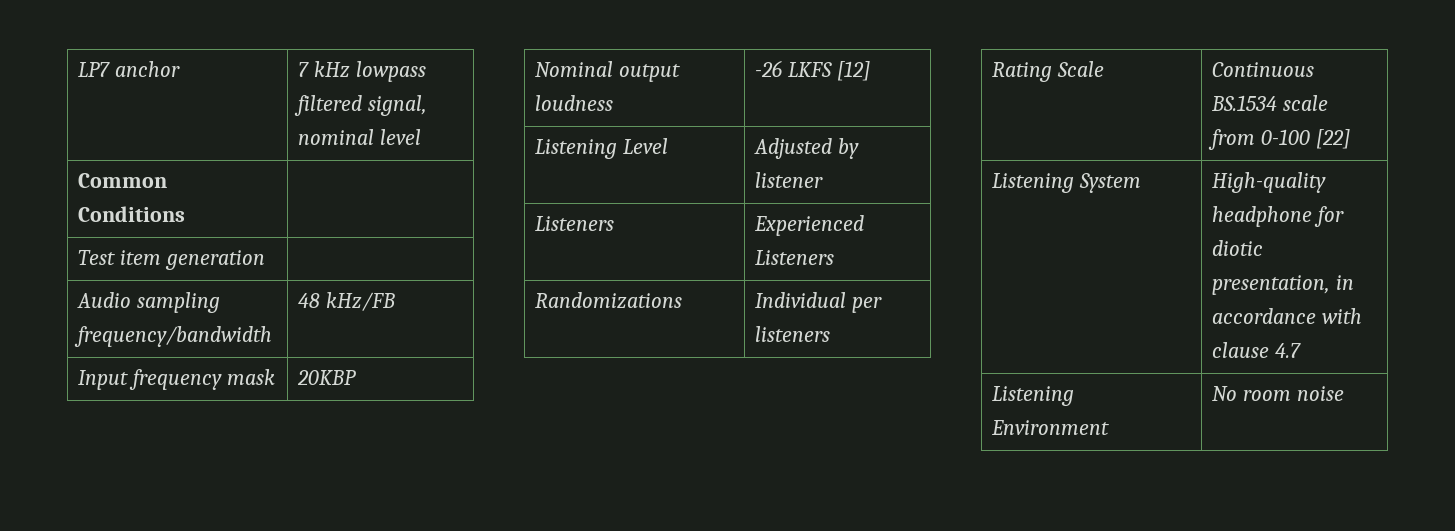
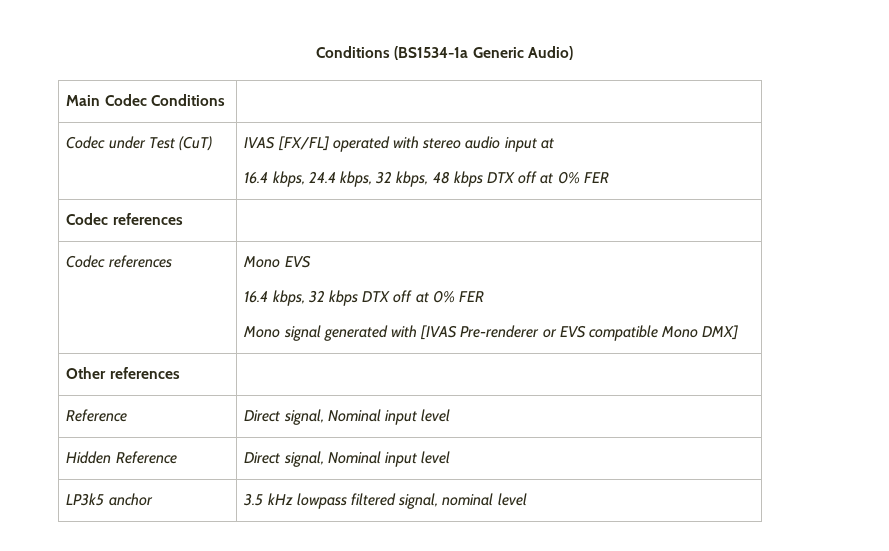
- LP7 anchor | 7 kHz lowpass filtered signal, nominal level
+ Conditions (BS1534-1a Generic Audio)
+ Main Codec Conditions |
+ Codec under Test (CuT) | IVAS [FX/FL] operated with stereo audio input at
+ 16.4 kbps, 24.4 kbps, 32 kbps, 48 kbps DTX off at 0% FER
+ Codec references |
+ Codec references | Mono EVS
+ 16.4 kbps, 32 kbps DTX off at 0% FER
+ Mono signal generated with [IVAS Pre-renderer or EVS compatible Mono DMX]
+ Other references |
+ Reference | Direct signal, Nominal input level
+ Hidden Reference | Direct signal, Nominal input level
+ LP3k5 anchor | 3.5 kHz lowpass filtered signal, nominal level
- Common Conditions |
- Test item generation |
- Audio sampling frequency/bandwidth | 48 kHz/FB
- Input frequency mask | 20KBP
- Nominal output loudness | -26 LKFS [12]
- Listening Level | Adjusted by listener
- Listeners | Experienced Listeners
- Randomizations | Individual per listeners
- Rating Scale | Continuous BS.1534 scale from 0-100 [22]
- Listening System | High-quality headphone for diotic presentation, in accordance with clause 4.7
- Listening Environment | No room noise

